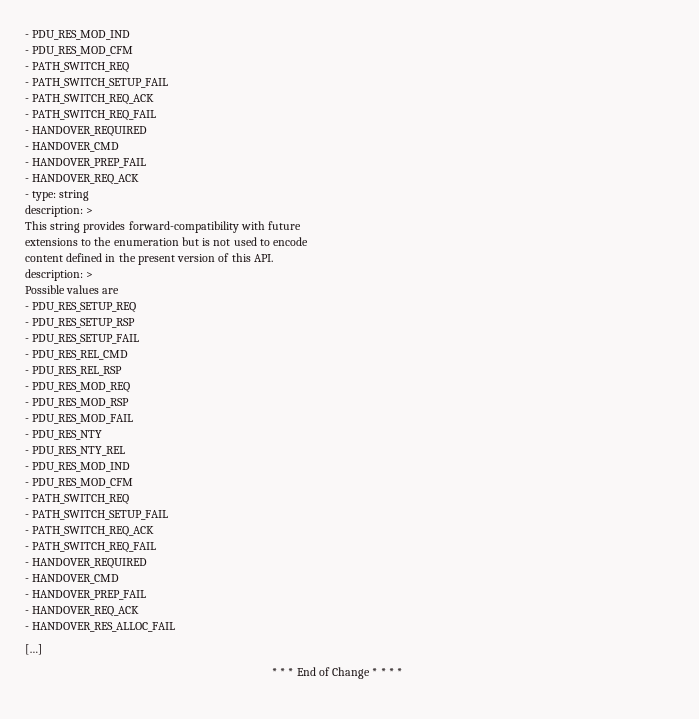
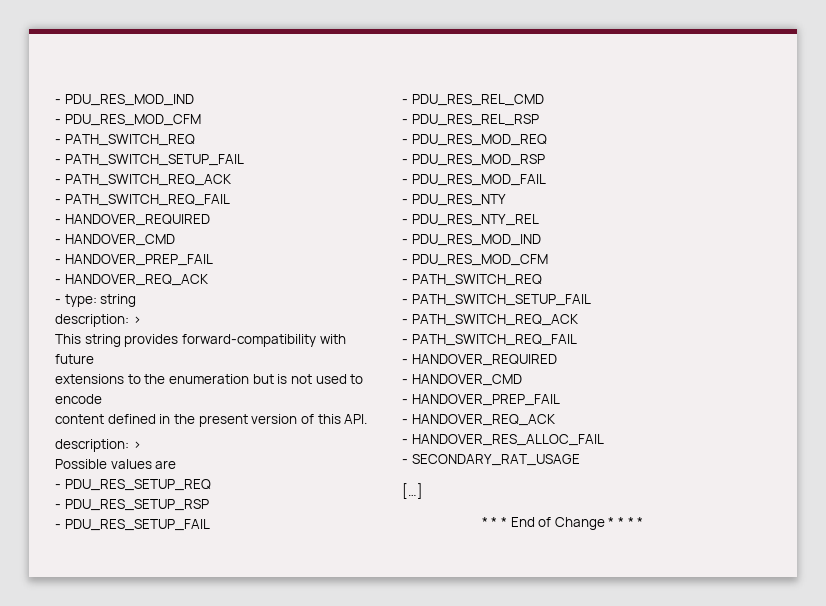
+ - SECONDARY_RAT_USAGE

